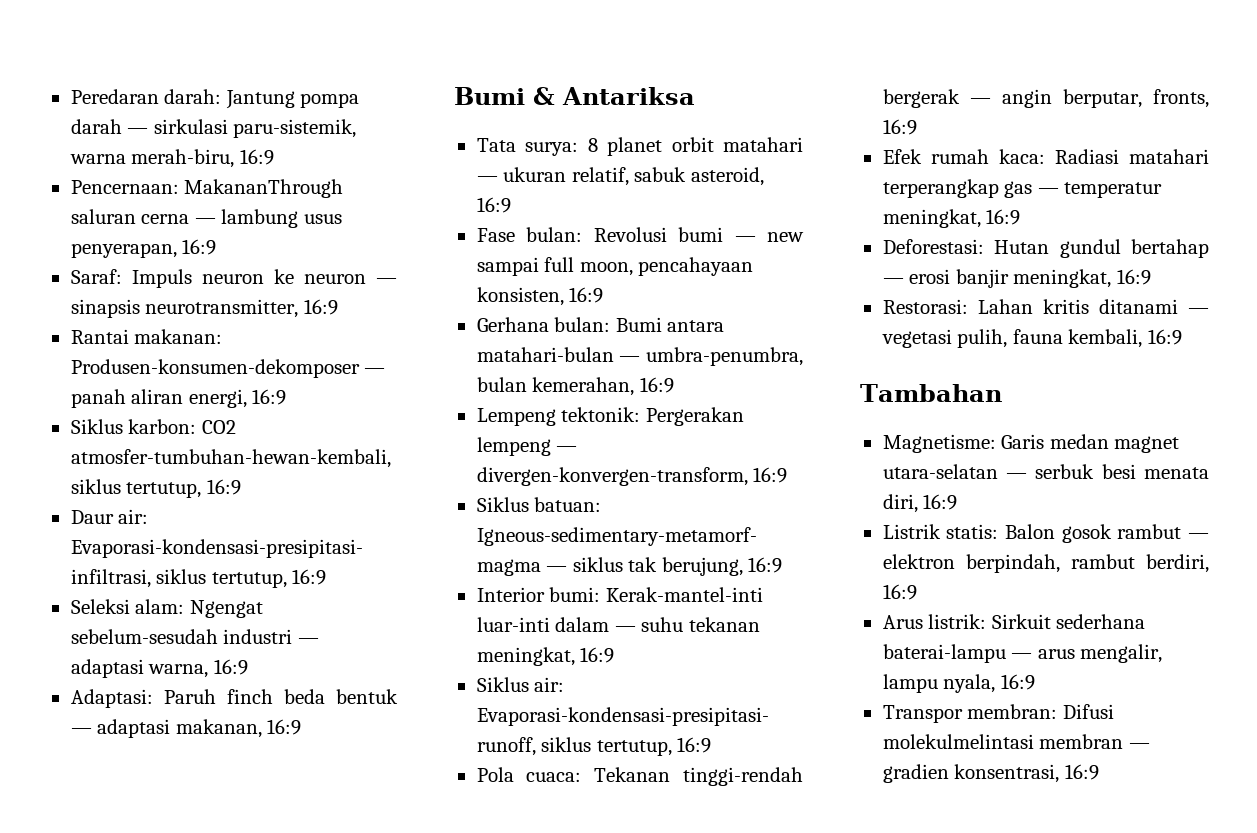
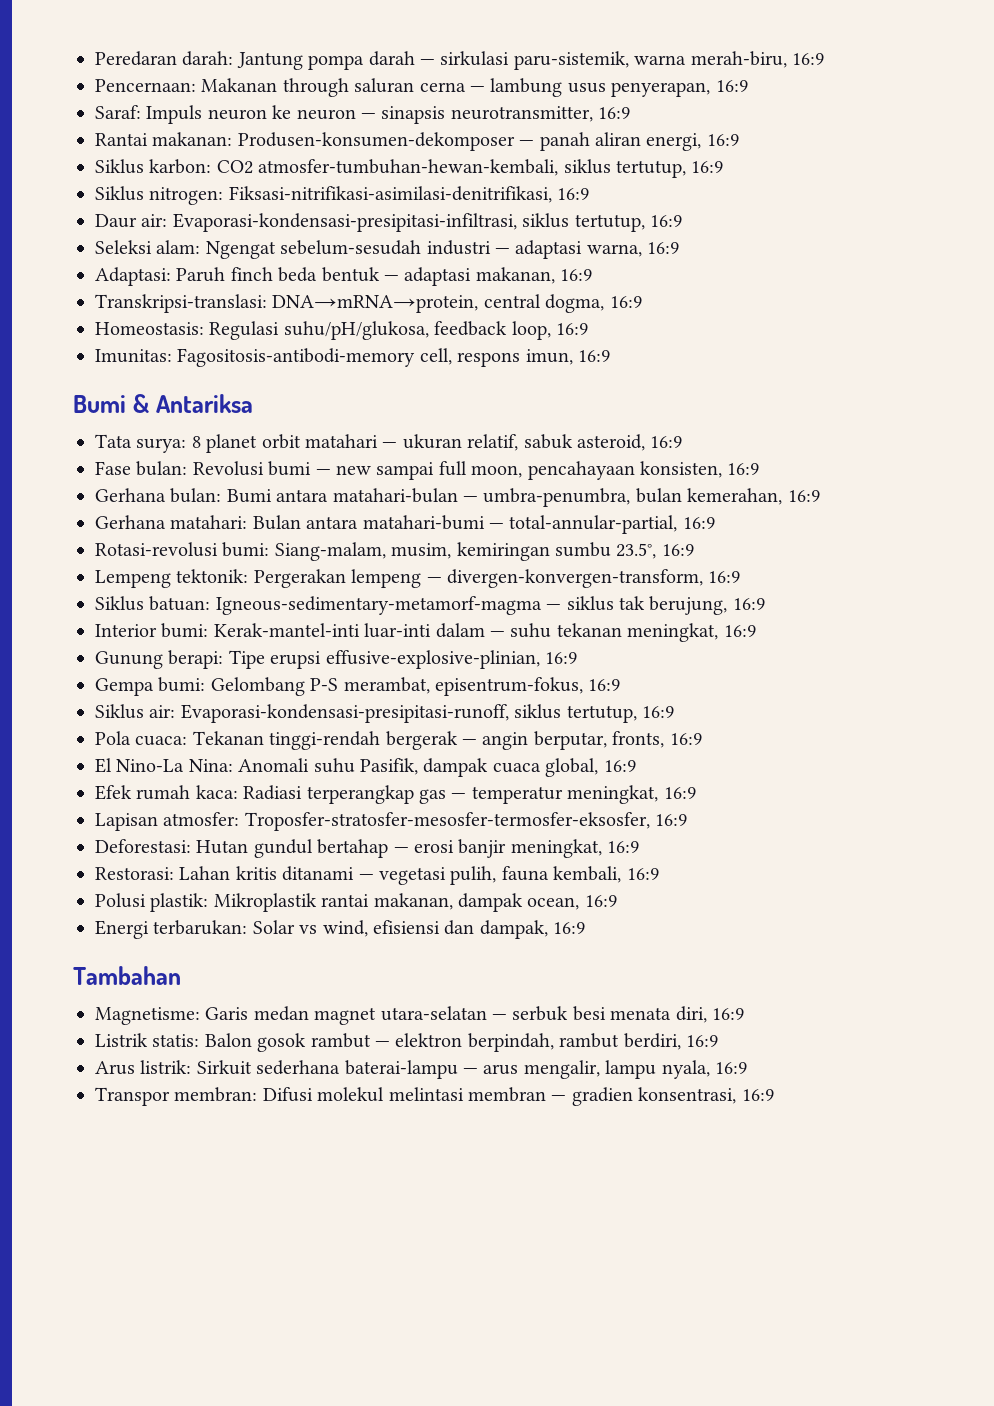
- Pencernaan: MakananThrough saluran cerna — lambung usus penyerapan, 16:9
+ Pencernaan: Makanan through saluran cerna — lambung usus penyerapan, 16:9
+ Siklus nitrogen: Fiksasi-nitrifikasi-asimilasi-denitrifikasi, 16:9
+ Transkripsi-translasi: DNA→mRNA→protein, central dogma, 16:9
+ Homeostasis: Regulasi suhu/pH/glukosa, feedback loop, 16:9
+ Imunitas: Fagositosis-antibodi-memory cell, respons imun, 16:9
+ Gerhana matahari: Bulan antara matahari-bumi — total-annular-partial, 16:9
+ Rotasi-revolusi bumi: Siang-malam, musim, kemiringan sumbu 23.5°, 16:9
+ Gunung berapi: Tipe erupsi effusive-explosive-plinian, 16:9
+ Gempa bumi: Gelombang P-S merambat, episentrum-fokus, 16:9
+ El Nino-La Nina: Anomali suhu Pasifik, dampak cuaca global, 16:9
- Efek rumah kaca: Radiasi matahari terperangkap gas — temperatur meningkat, 16:9
+ Efek rumah kaca: Radiasi terperangkap gas — temperatur meningkat, 16:9
+ Lapisan atmosfer: Troposfer-stratosfer-mesosfer-termosfer-eksosfer, 16:9
+ Polusi plastik: Mikroplastik rantai makanan, dampak ocean, 16:9
+ Energi terbarukan: Solar vs wind, efisiensi dan dampak, 16:9
- Transpor membran: Difusi molekulmelintasi membran — gradien konsentrasi, 16:9
+ Transpor membran: Difusi molekul melintasi membran — gradien konsentrasi, 16:9

